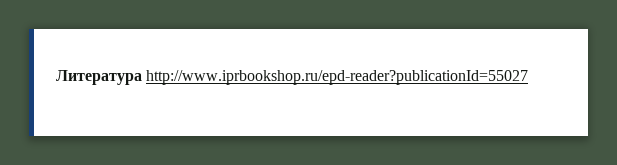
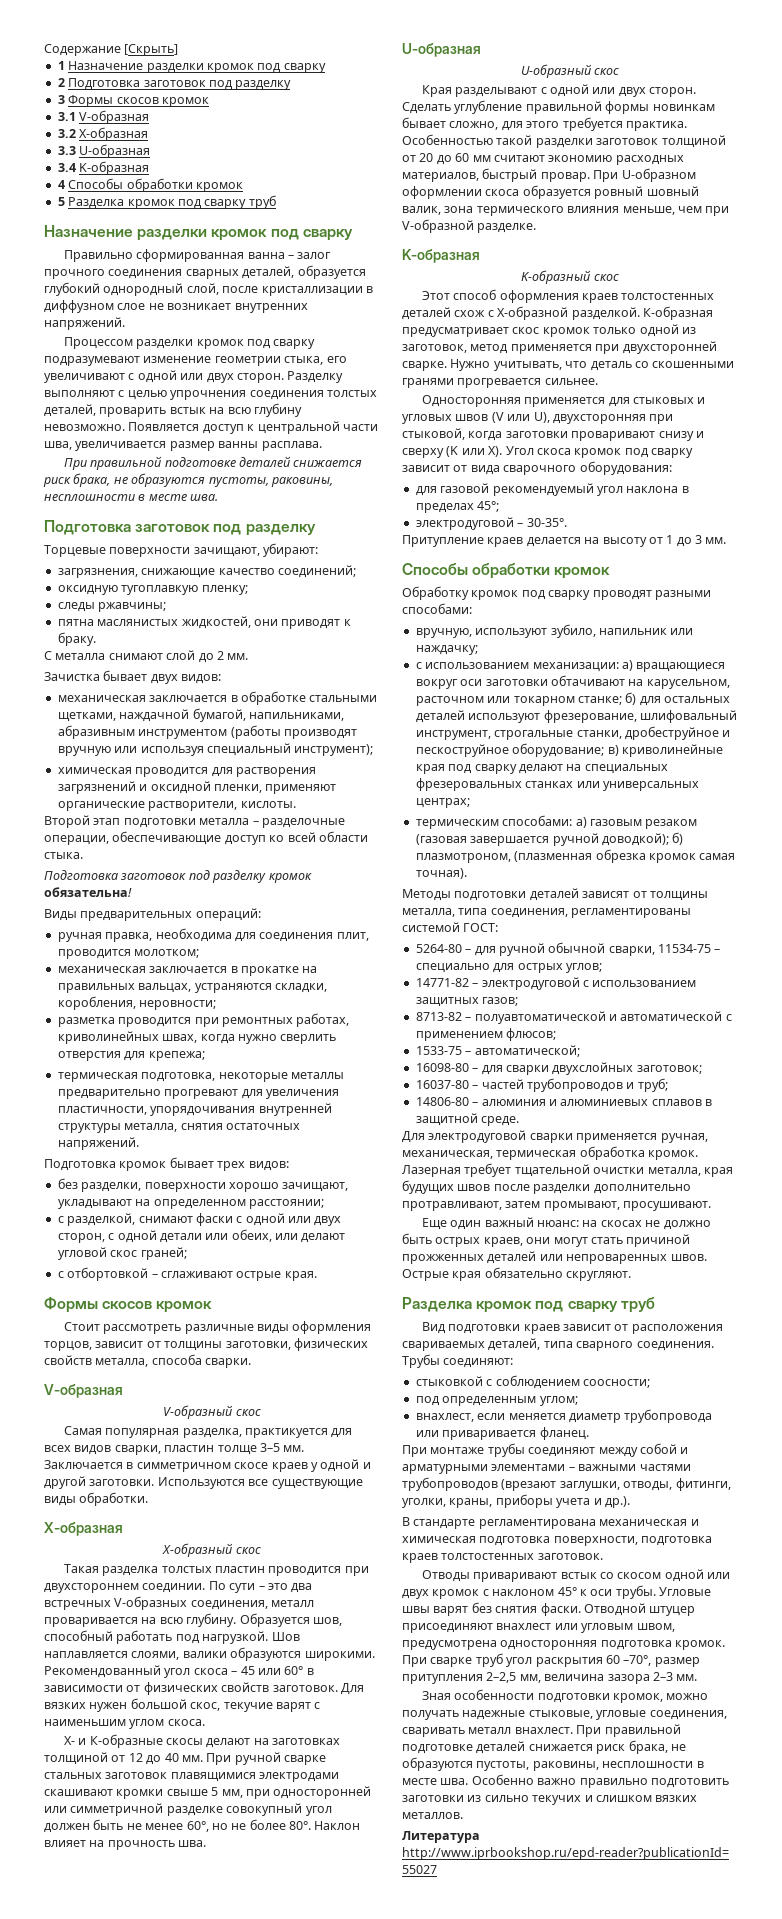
+ Содержание [Скрыть]
+ 1 Назначение разделки кромок под сварку
+ 2 Подготовка заготовок под разделку
+ 3 Формы скосов кромок
+ 3.1 V-образная
+ 3.2 X-образная
+ 3.3 U-образная
+ 3.4 K-образная
+ 4 Способы обработки кромок
+ 5 Разделка кромок под сварку труб
+ Назначение разделки кромок под сварку
+ Правильно сформированная ванна – залог прочного соединения сварных деталей, образуется глубокий однородный слой, после кристаллизации в диффузном слое не возникает внутренних напряжений.
+ Процессом разделки кромок под сварку подразумевают изменение геометрии стыка, его увеличивают с одной или двух сторон. Разделку выполняют с целью упрочнения соединения толстых деталей, проварить встык на всю глубину невозможно. Появляется доступ к центральной части шва, увеличивается размер ванны расплава.
+ При правильной подготовке деталей снижается риск брака, не образуются пустоты, раковины, несплошности в месте шва.
+ Подготовка заготовок под разделку
+ Торцевые поверхности зачищают, убирают:
+ загрязнения, снижающие качество соединений;
+ оксидную тугоплавкую пленку;
+ следы ржавчины;
+ пятна маслянистых жидкостей, они приводят к браку.
+ С металла снимают слой до 2 мм.
+ Зачистка бывает двух видов:
+ механическая заключается в обработке стальными щетками, наждачной бумагой, напильниками, абразивным инструментом (работы производят вручную или используя специальный инструмент);
+ химическая проводится для растворения загрязнений и оксидной пленки, применяют органические растворители, кислоты.
+ Второй этап подготовки металла – разделочные операции, обеспечивающие доступ ко всей области стыка.
+ Подготовка заготовок под разделку кромок обязательна!
+ Виды предварительных операций:
+ ручная правка, необходима для соединения плит, проводится молотком;
+ механическая заключается в прокатке на правильных вальцах, устраняются складки, коробления, неровности;
+ разметка проводится при ремонтных работах, криволинейных швах, когда нужно сверлить отверстия для крепежа;
+ термическая подготовка, некоторые металлы предварительно прогревают для увеличения пластичности, упорядочивания внутренней структуры металла, снятия остаточных напряжений.
+ Подготовка кромок бывает трех видов:
+ без разделки, поверхности хорошо зачищают, укладывают на определенном расстоянии;
+ с разделкой, снимают фаски с одной или двух сторон, с одной детали или обеих, или делают угловой скос граней;
+ с отбортовкой – сглаживают острые края.
+ Формы скосов кромок
+ Стоит рассмотреть различные виды оформления торцов, зависит от толщины заготовки, физических свойств металла, способа сварки.
+ V-образная
+ V-образный скос
+ Самая популярная разделка, практикуется для всех видов сварки, пластин толще 3–5 мм. Заключается в симметричном скосе краев у одной и другой заготовки. Используются все существующие виды обработки.
+ X-образная
+ X-образный скос
+ Такая разделка толстых пластин проводится при двухстороннем соединии. По сути – это два встречных V-образных соединения, металл проваривается на всю глубину. Образуется шов, способный работать под нагрузкой. Шов наплавляется слоями, валики образуются широкими. Рекомендованный угол скоса – 45 или 60° в зависимости от физических свойств заготовок. Для вязких нужен большой скос, текучие варят с наименьшим углом скоса.
+ Х- и К-образные скосы делают на заготовках толщиной от 12 до 40 мм. При ручной сварке стальных заготовок плавящимися электродами скашивают кромки свыше 5 мм, при односторонней или симметричной разделке совокупный угол должен быть не менее 60°, но не более 80°. Наклон влияет на прочность шва.
+ U-образная
+ U-образный скос
+ Края разделывают с одной или двух сторон. Сделать углубление правильной формы новинкам бывает сложно, для этого требуется практика. Особенностью такой разделки заготовок толщиной от 20 до 60 мм считают экономию расходных материалов, быстрый провар. При U-образном оформлении скоса образуется ровный шовный валик, зона термического влияния меньше, чем при V-образной разделке.
+ K-образная
+ K-образный скос
+ Этот способ оформления краев толстостенных деталей схож с Х-образной разделкой. К-образная предусматривает скос кромок только одной из заготовок, метод применяется при двухсторонней сварке. Нужно учитывать, что деталь со скошенными гранями прогревается сильнее.
+ Односторонняя применяется для стыковых и угловых швов (V или U), двухсторонняя при стыковой, когда заготовки проваривают снизу и сверху (K или X). Угол скоса кромок под сварку зависит от вида сварочного оборудования:
+ для газовой рекомендуемый угол наклона в пределах 45°;
+ электродуговой – 30-35°.
+ Притупление краев делается на высоту от 1 до 3 мм.
+ Способы обработки кромок
+ Обработку кромок под сварку проводят разными способами:
+ вручную, используют зубило, напильник или наждачку;
+ с использованием механизации: а) вращающиеся вокруг оси заготовки обтачивают на карусельном, расточном или токарном станке; б) для остальных деталей используют фрезерование, шлифовальный инструмент, строгальные станки, дробеструйное и пескоструйное оборудование; в) криволинейные края под сварку делают на специальных фрезеровальных станках или универсальных центрах;
+ термическим способами: а) газовым резаком (газовая завершается ручной доводкой); б) плазмотроном, (плазменная обрезка кромок самая точная).
+ Методы подготовки деталей зависят от толщины металла, типа соединения, регламентированы системой ГОСТ:
+ 5264-80 – для ручной обычной сварки, 11534-75 – специально для острых углов;
+ 14771-82 – электродуговой с использованием защитных газов;
+ 8713-82 – полуавтоматической и автоматической с применением флюсов;
+ 1533-75 – автоматической;
+ 16098-80 – для сварки двухслойных заготовок;
+ 16037-80 – частей трубопроводов и труб;
+ 14806-80 – алюминия и алюминиевых сплавов в защитной среде.
+ Для электродуговой сварки применяется ручная, механическая, термическая обработка кромок. Лазерная требует тщательной очистки металла, края будущих швов после разделки дополнительно протравливают, затем промывают, просушивают.
+ Еще один важный нюанс: на скосах не должно быть острых краев, они могут стать причиной прожженных деталей или непроваренных швов. Острые края обязательно скругляют.
+ Разделка кромок под сварку труб
+ Вид подготовки краев зависит от расположения свариваемых деталей, типа сварного соединения. Трубы соединяют:
+ стыковкой с соблюдением соосности;
+ под определенным углом;
+ внахлест, если меняется диаметр трубопровода или приваривается фланец.
+ При монтаже трубы соединяют между собой и арматурными элементами – важными частями трубопроводов (врезают заглушки, отводы, фитинги, уголки, краны, приборы учета и др.).
+ В стандарте регламентирована механическая и химическая подготовка поверхности, подготовка краев толстостенных заготовок.
+ Отводы приваривают встык со скосом одной или двух кромок с наклоном 45° к оси трубы. Угловые швы варят без снятия фаски. Отводной штуцер присоединяют внахлест или угловым швом, предусмотрена односторонняя подготовка кромок. При сварке труб угол раскрытия 60 –70°, размер притупления 2–2,5 мм, величина зазора 2–3 мм.
+ Зная особенности подготовки кромок, можно получать надежные стыковые, угловые соединения, сваривать металл внахлест. При правильной подготовке деталей снижается риск брака, не образуются пустоты, раковины, несплошности в месте шва. Особенно важно правильно подготовить заготовки из сильно текучих и слишком вязких металлов.

